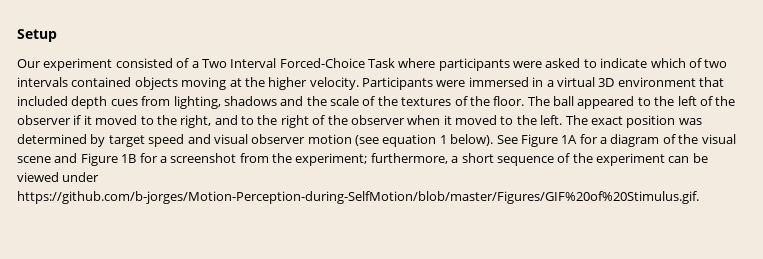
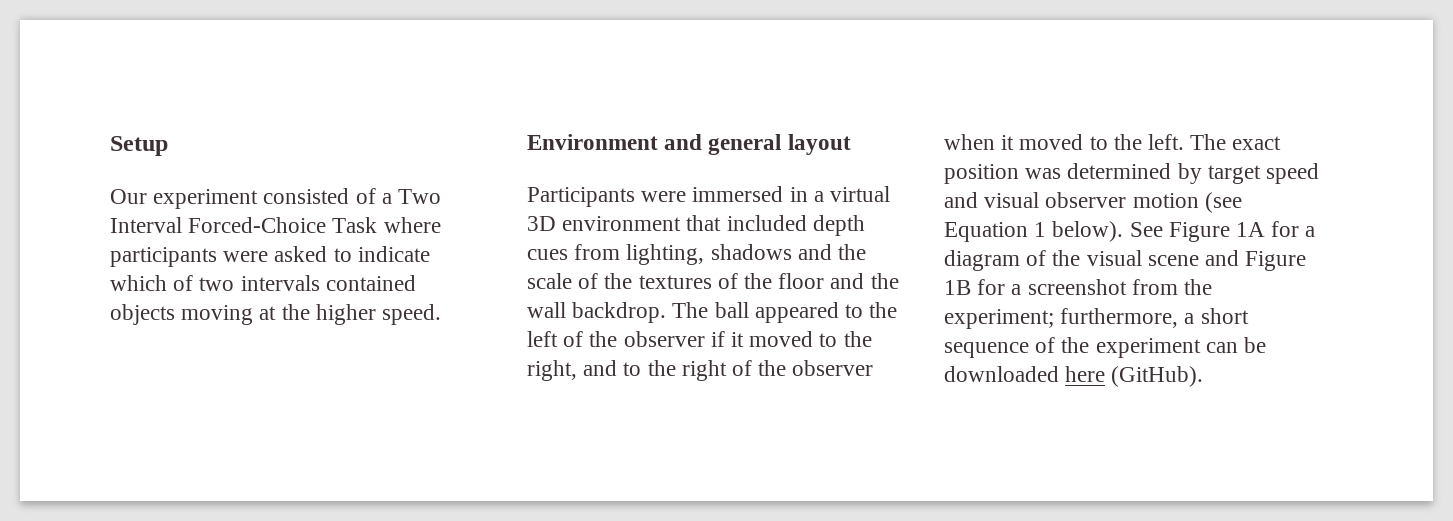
- Our experiment consisted of a Two Interval Forced-Choice Task where participants were asked to indicate which of two intervals contained objects moving at the higher velocity. Participants were immersed in a virtual 3D environment that included depth cues from lighting, shadows and the scale of the textures of the floor.
+ Our experiment consisted of a Two Interval Forced-Choice Task where participants were asked to indicate which of two intervals contained objects moving at the higher speed.
+ Environment and general layout
+ Participants were immersed in a virtual 3D environment that included depth cues from lighting, shadows and the scale of the textures of the floor and the wall backdrop.
- The exact position was determined by target speed and visual observer motion (see equation 1 below).
+ The exact position was determined by target speed and visual observer motion (see Equation 1 below).
- See Figure 1A for a diagram of the visual scene and Figure 1B for a screenshot from the experiment; furthermore, a short sequence of the experiment can be viewed under https://github.com/b-jorges/Motion-Perception-during-SelfMotion/blob/master/Figures/GIF%20of%20Stimulus.gif.
+ See Figure 1A for a diagram of the visual scene and Figure 1B for a screenshot from the experiment; furthermore, a short sequence of the experiment can be downloaded here (GitHub).

